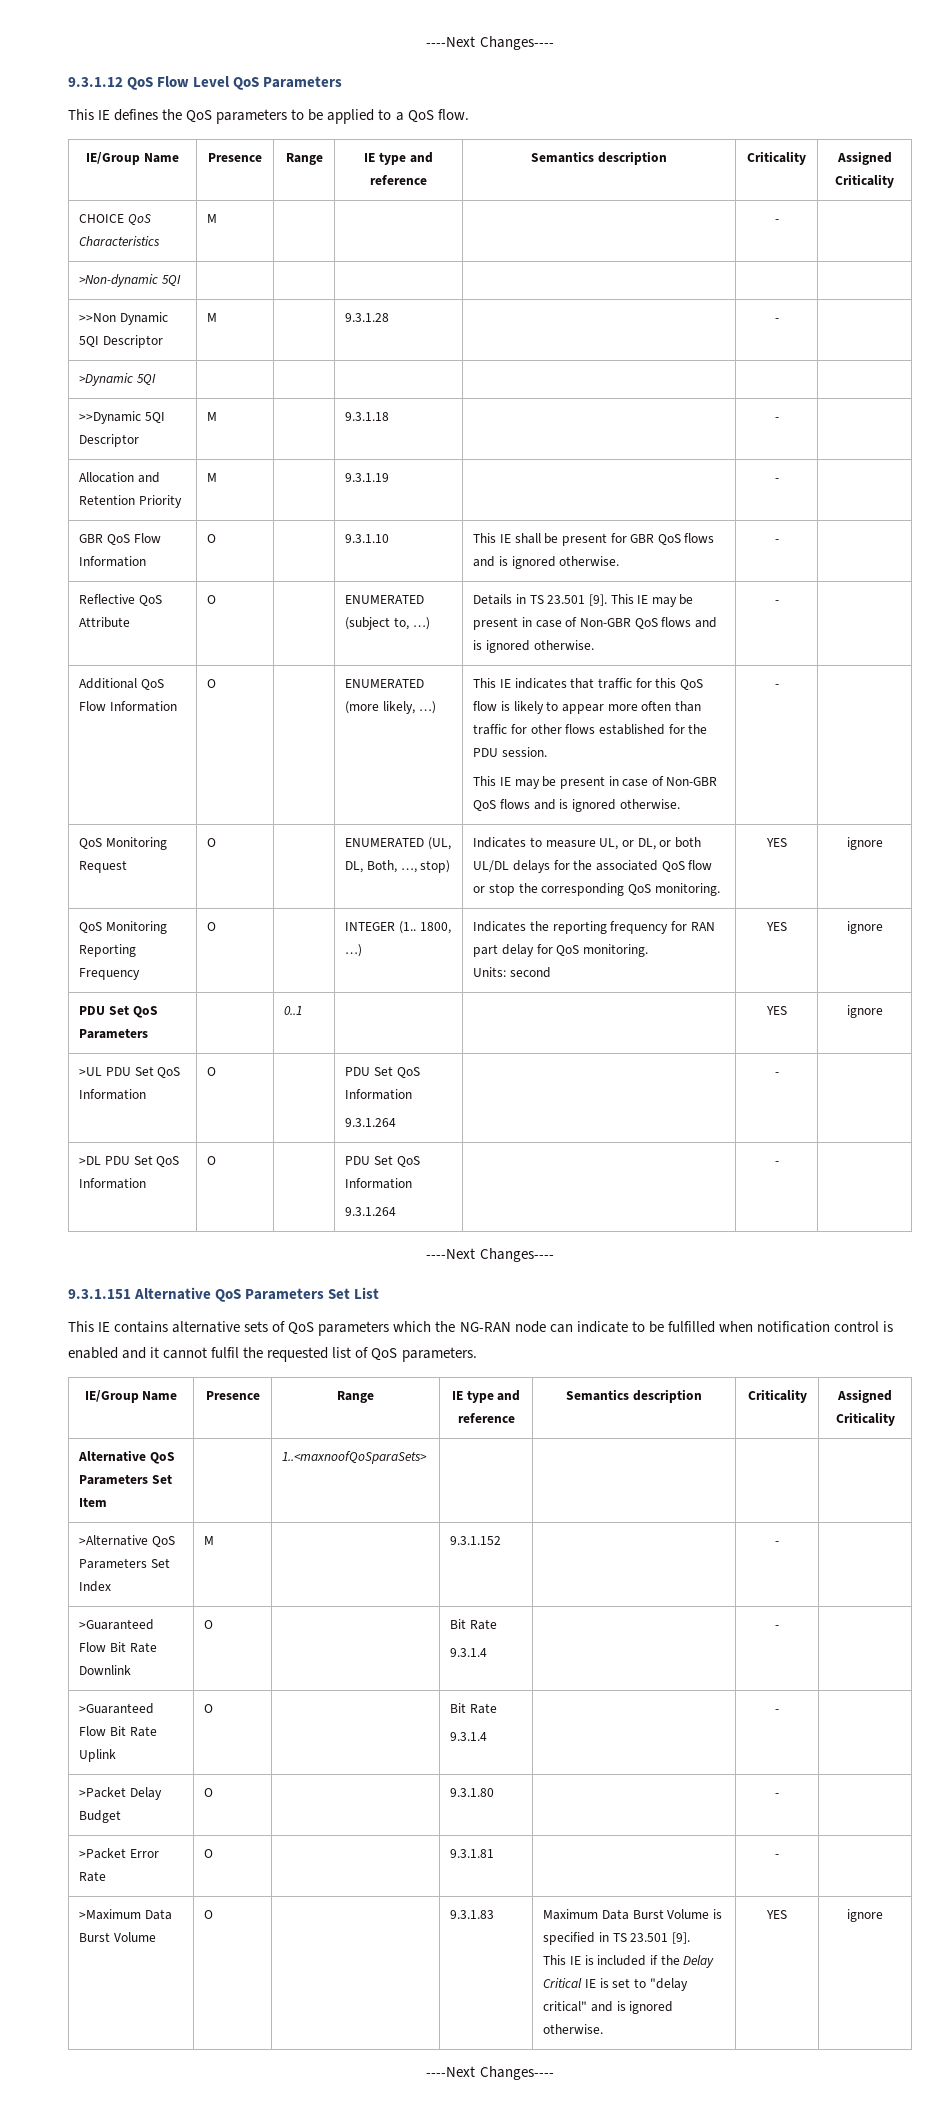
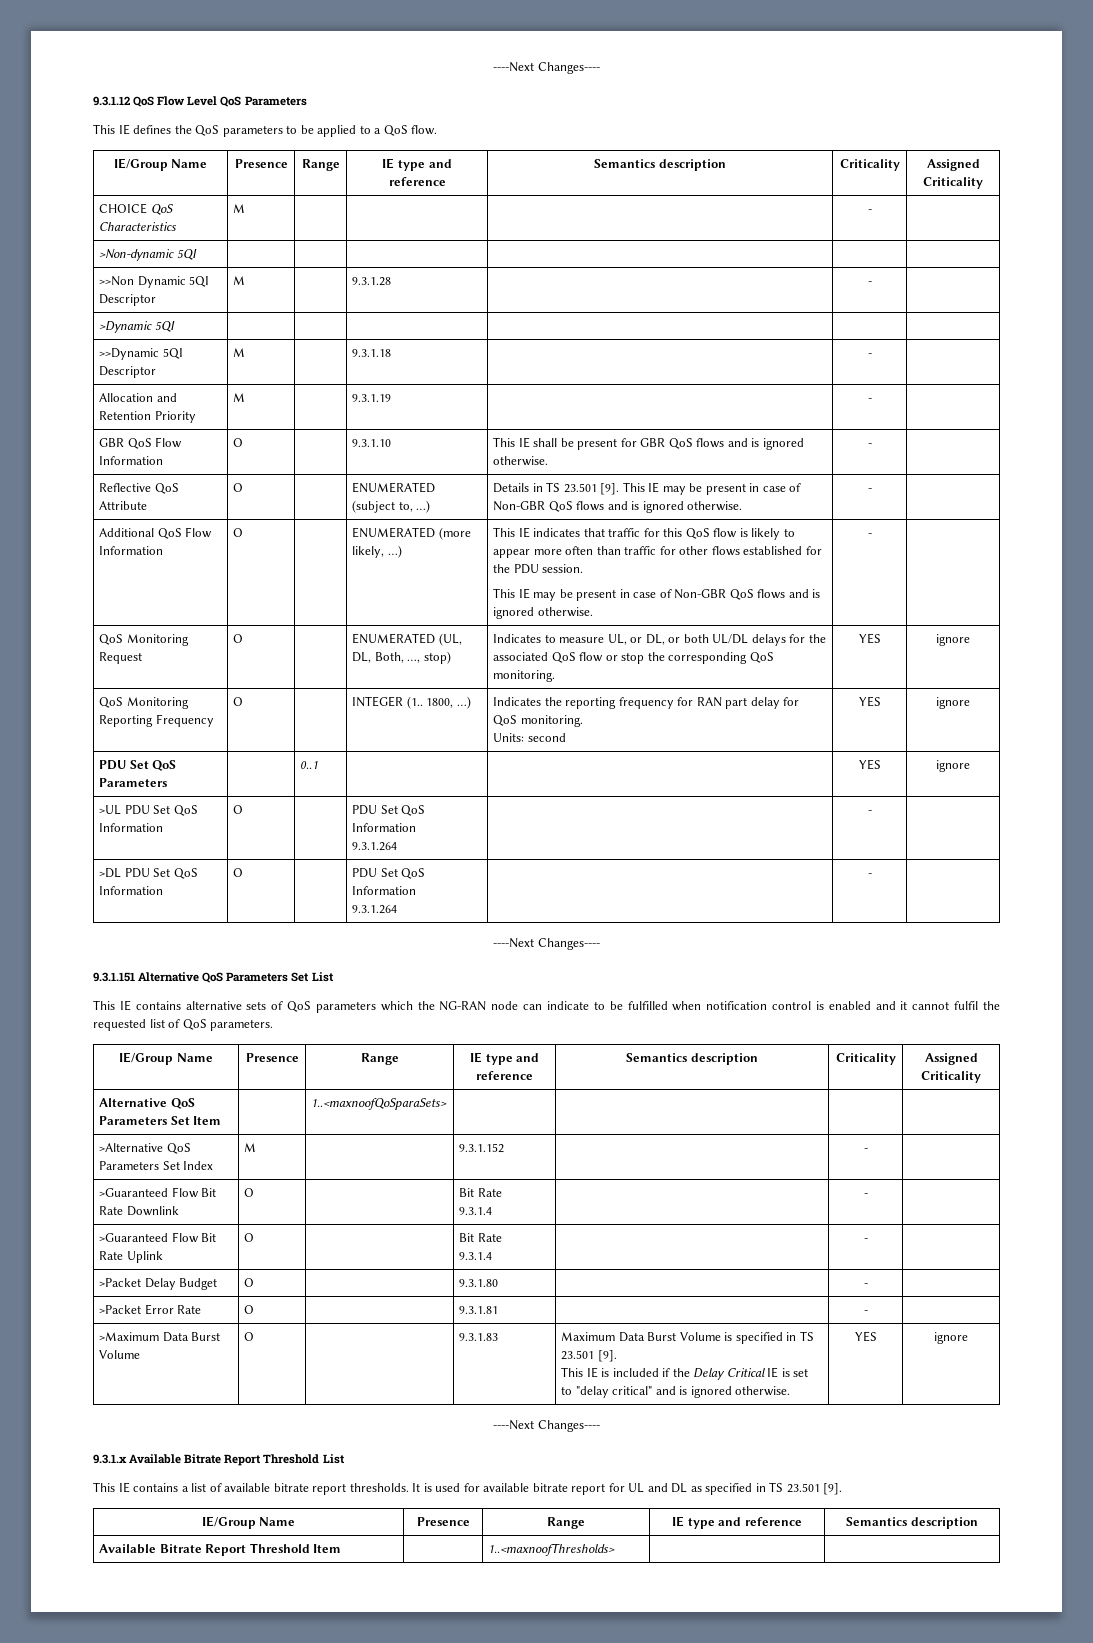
+ 9.3.1.x Available Bitrate Report Threshold List
+ This IE contains a list of available bitrate report thresholds. It is used for available bitrate report for UL and DL as specified in TS 23.501 [9].
+ IE/Group Name | Presence | Range | IE type and reference | Semantics description
+ Available Bitrate Report Threshold Item | | 1..<maxnoofThresholds> | |

